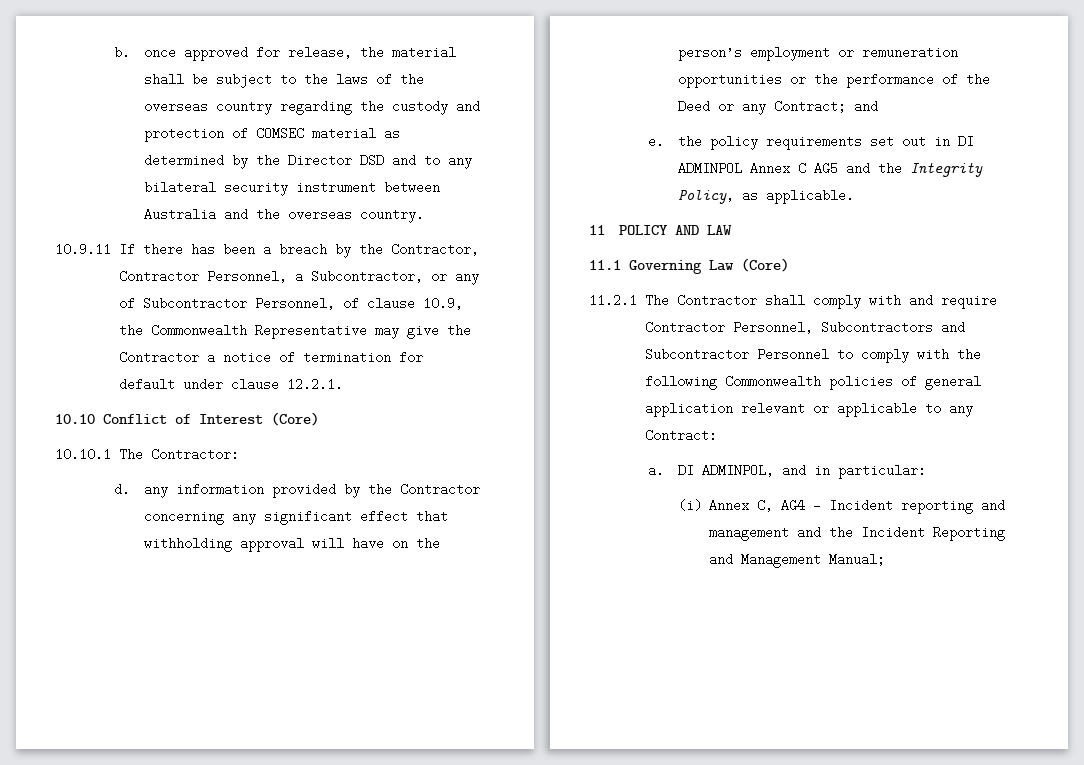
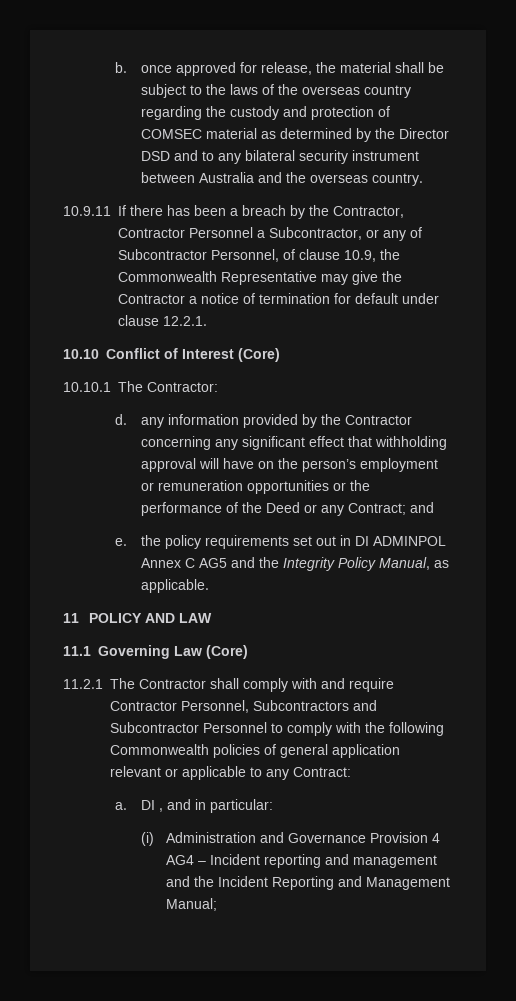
- 10.9.11 If there has been a breach by the Contractor, Contractor Personnel, a Subcontractor, or any of Subcontractor Personnel, of clause 10.9, the Commonwealth Representative may give the Contractor a notice of termination for default under clause 12.2.1.
+ 10.9.11 If there has been a breach by the Contractor, Contractor Personnel a Subcontractor, or any of Subcontractor Personnel, of clause 10.9, the Commonwealth Representative may give the Contractor a notice of termination for default under clause 12.2.1.
- e. the policy requirements set out in DI ADMINPOL Annex C AG5 and the Integrity Policy, as applicable.
+ e. the policy requirements set out in DI ADMINPOL Annex C AG5 and the Integrity Policy Manual, as applicable.
- DI ADMINPOL, and in particular:
+ DI , and in particular:
- (i) Annex C, AG4 – Incident reporting and management and the Incident Reporting and Management Manual;
+ (i) Administration and Governance Provision 4 AG4 – Incident reporting and management and the Incident Reporting and Management Manual;

